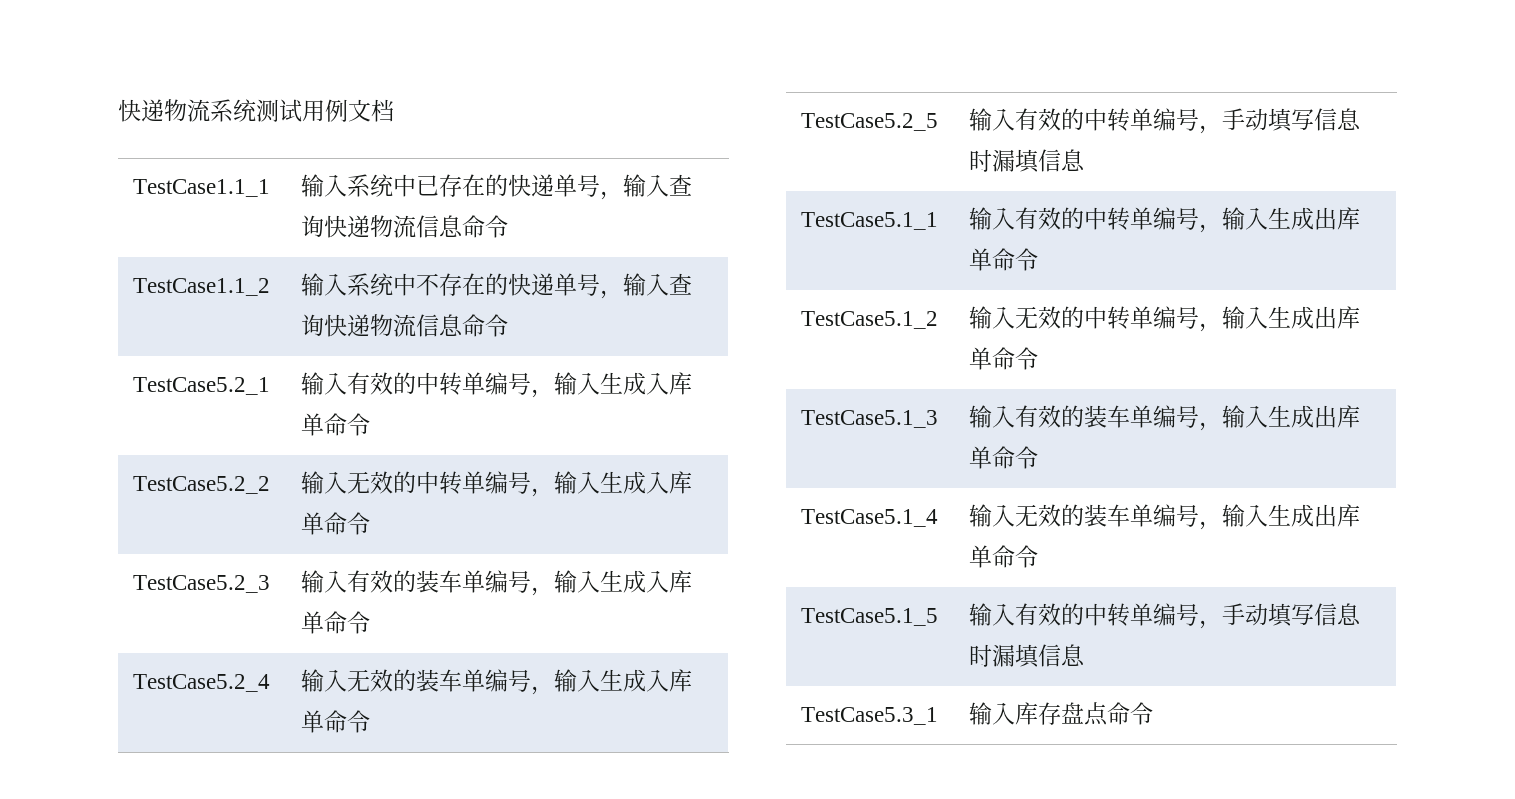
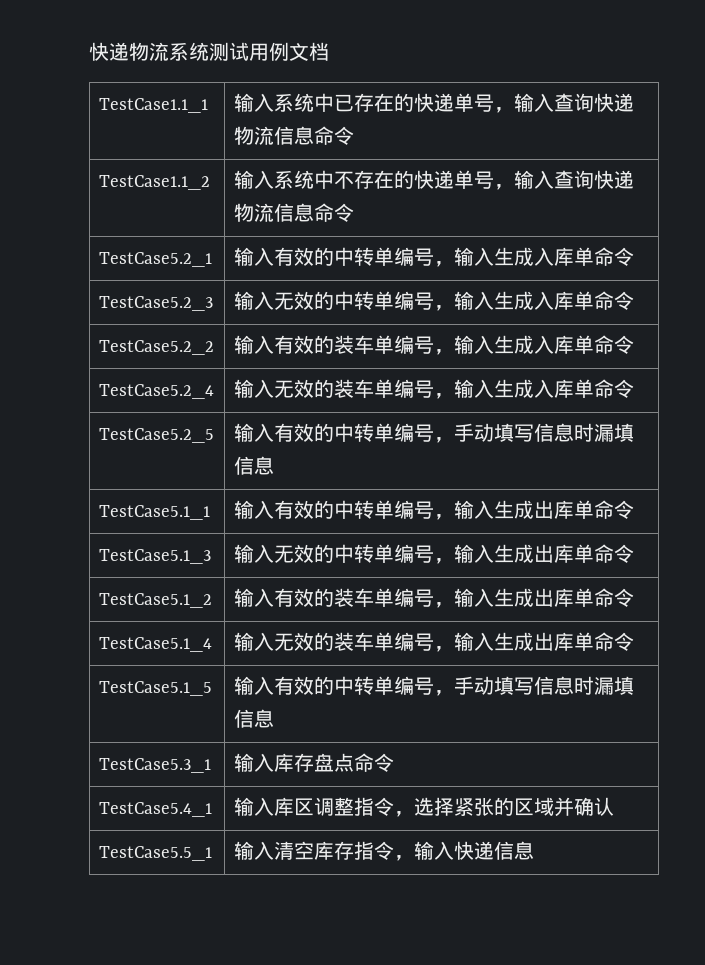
- TestCase5.2_2 | 输入无效的中转单编号，输入生成入库单命令
+ TestCase5.2_3 | 输入无效的中转单编号，输入生成入库单命令
- TestCase5.2_3 | 输入有效的装车单编号，输入生成入库单命令
+ TestCase5.2_2 | 输入有效的装车单编号，输入生成入库单命令
- TestCase5.1_2 | 输入无效的中转单编号，输入生成出库单命令
+ TestCase5.1_3 | 输入无效的中转单编号，输入生成出库单命令
- TestCase5.1_3 | 输入有效的装车单编号，输入生成出库单命令
+ TestCase5.1_2 | 输入有效的装车单编号，输入生成出库单命令
+ TestCase5.4_1 | 输入库区调整指令，选择紧张的区域并确认
+ TestCase5.5_1 | 输入清空库存指令，输入快递信息

